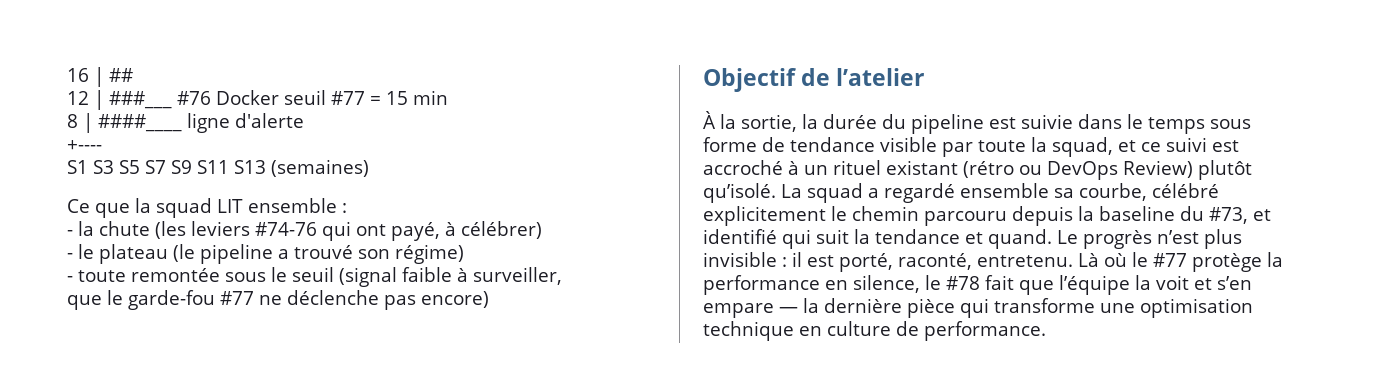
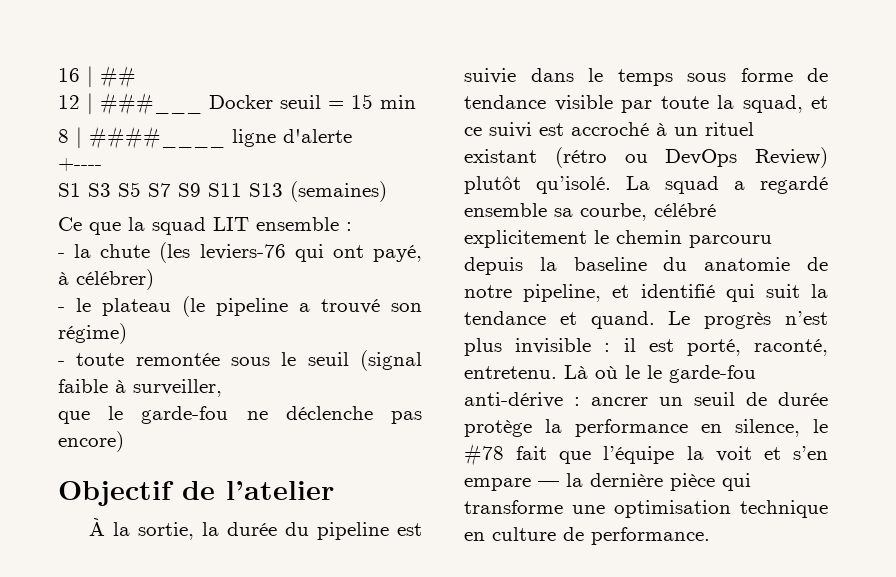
- 12 | ###___ #76 Docker seuil #77 = 15 min
+ 12 | ###___ Docker seuil = 15 min
- - la chute (les leviers #74-76 qui ont payé, à célébrer)
+ - la chute (les leviers-76 qui ont payé, à célébrer)
- que le garde-fou #77 ne déclenche pas encore)
+ que le garde-fou ne déclenche pas encore)
- La squad a regardé ensemble sa courbe, célébré explicitement le chemin parcouru depuis la baseline du #73, et identifié qui suit la tendance et quand.
+ La squad a regardé ensemble sa courbe, célébré explicitement le chemin parcouru depuis la baseline du anatomie de notre pipeline, et identifié qui suit la tendance et quand.
- Là où le #77 protège la performance en silence, le #78 fait que l’équipe la voit et s’en empare — la dernière pièce qui transforme une optimisation technique en culture de performance.
+ Là où le le garde-fou anti-dérive : ancrer un seuil de durée protège la performance en silence, le #78 fait que l’équipe la voit et s’en empare — la dernière pièce qui transforme une optimisation technique en culture de performance.

